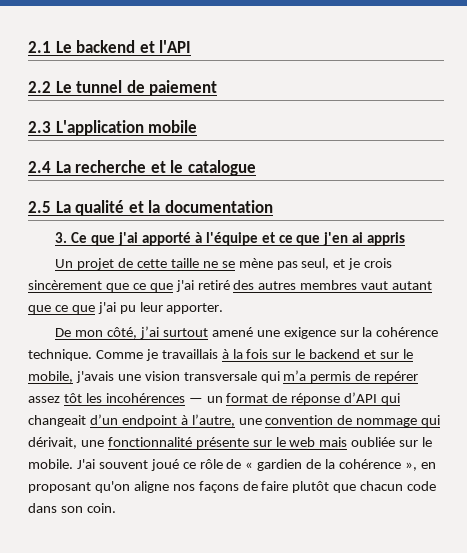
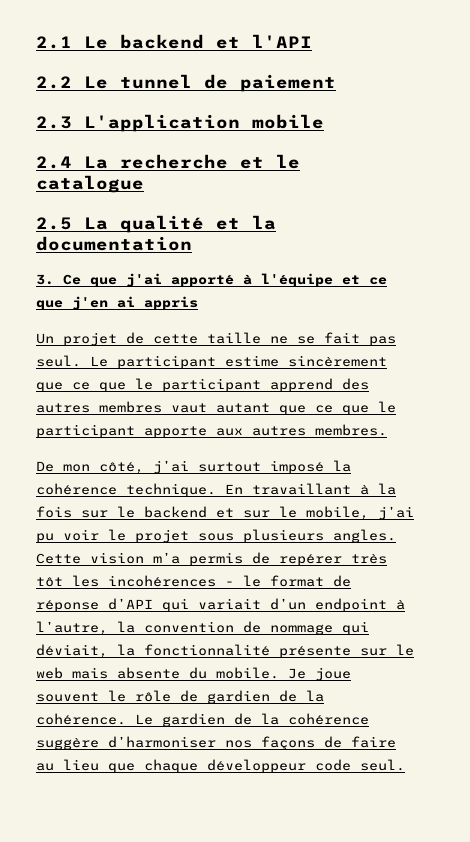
- Un projet de cette taille ne se mène pas seul, et je crois sincèrement que ce que j'ai retiré des autres membres vaut autant que ce que j'ai pu leur apporter.
+ Un projet de cette taille ne se fait pas seul. Le participant estime sincèrement que ce que le participant apprend des autres membres vaut autant que ce que le participant apporte aux autres membres.
- De mon côté, j’ai surtout amené une exigence sur la cohérence technique. Comme je travaillais à la fois sur le backend et sur le mobile, j'avais une vision transversale qui m’a permis de repérer assez tôt les incohérences — un format de réponse d’API qui changeait d’un endpoint à l’autre, une convention de nommage qui dérivait, une fonctionnalité présente sur le web mais oubliée sur le mobile. J'ai souvent joué ce rôle de « gardien de la cohérence », en proposant qu'on aligne nos façons de faire plutôt que chacun code dans son coin.
+ De mon côté, j’ai surtout imposé la cohérence technique. En travaillant à la fois sur le backend et sur le mobile, j’ai pu voir le projet sous plusieurs angles. Cette vision m’a permis de repérer très tôt les incohérences - le format de réponse d’API qui variait d’un endpoint à l’autre, la convention de nommage qui déviait, la fonctionnalité présente sur le web mais absente du mobile. Je joue souvent le rôle de gardien de la cohérence. Le gardien de la cohérence suggère d’harmoniser nos façons de faire au lieu que chaque développeur code seul.

